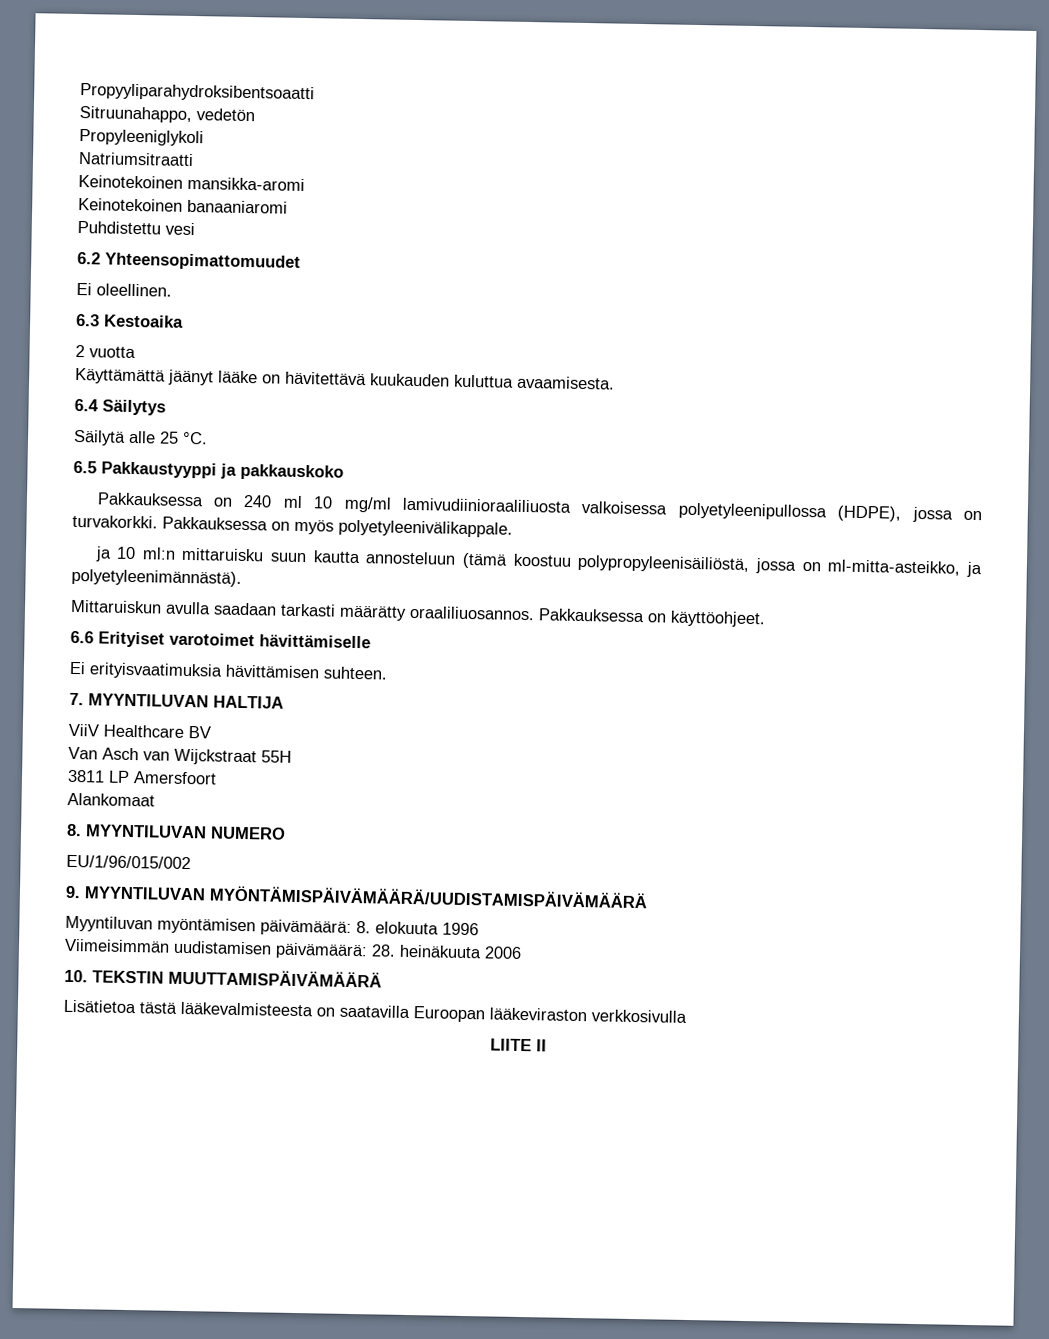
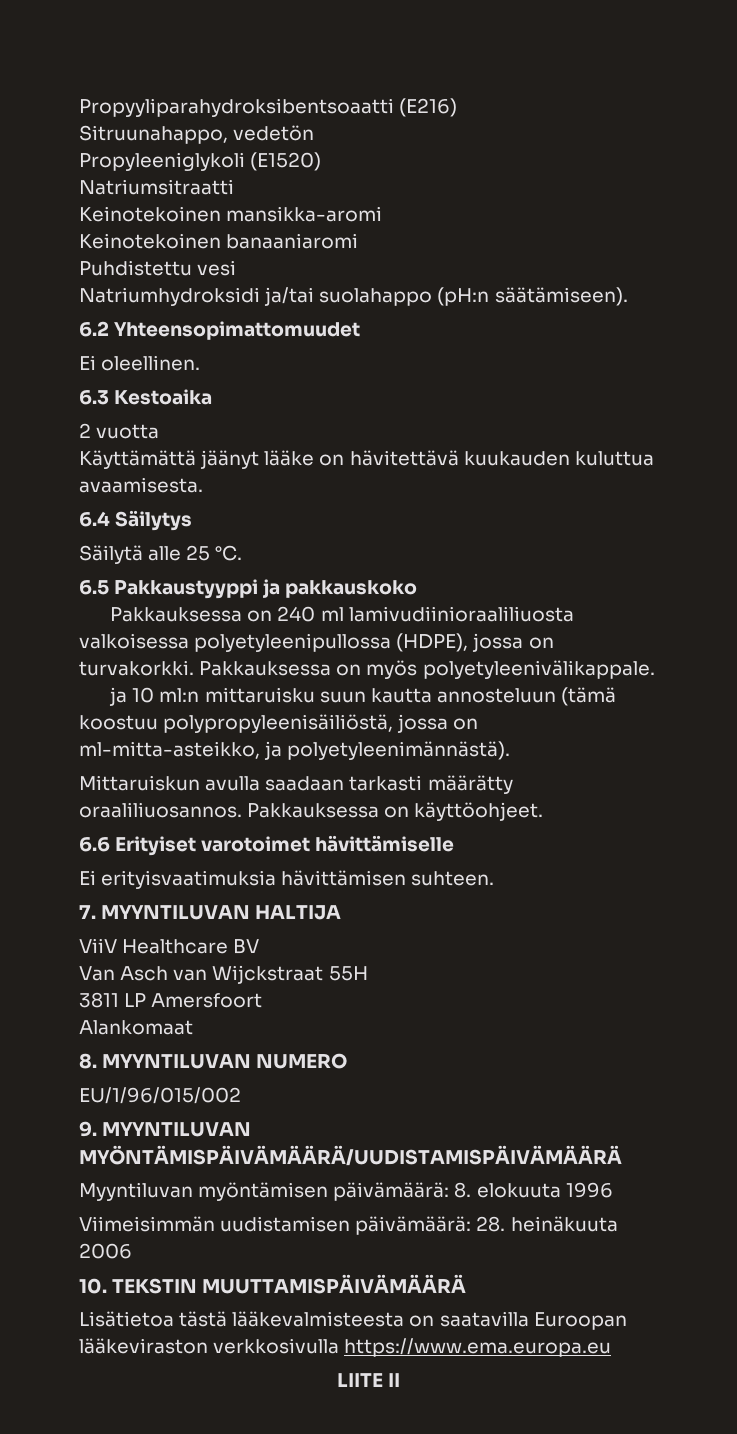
- Propyyliparahydroksibentsoaatti
+ Propyyliparahydroksibentsoaatti (E216)
- Propyleeniglykoli
+ Propyleeniglykoli (E1520)
+ Natriumhydroksidi ja/tai suolahappo (pH:n säätämiseen).
- Pakkauksessa on 240 ml 10 mg/ml lamivudiinioraaliliuosta valkoisessa polyetyleenipullossa (HDPE), jossa on turvakorkki.
+ Pakkauksessa on 240 ml lamivudiinioraaliliuosta valkoisessa polyetyleenipullossa (HDPE), jossa on turvakorkki.
- Lisätietoa tästä lääkevalmisteesta on saatavilla Euroopan lääkeviraston verkkosivulla
+ Lisätietoa tästä lääkevalmisteesta on saatavilla Euroopan lääkeviraston verkkosivulla https://www.ema.europa.eu

